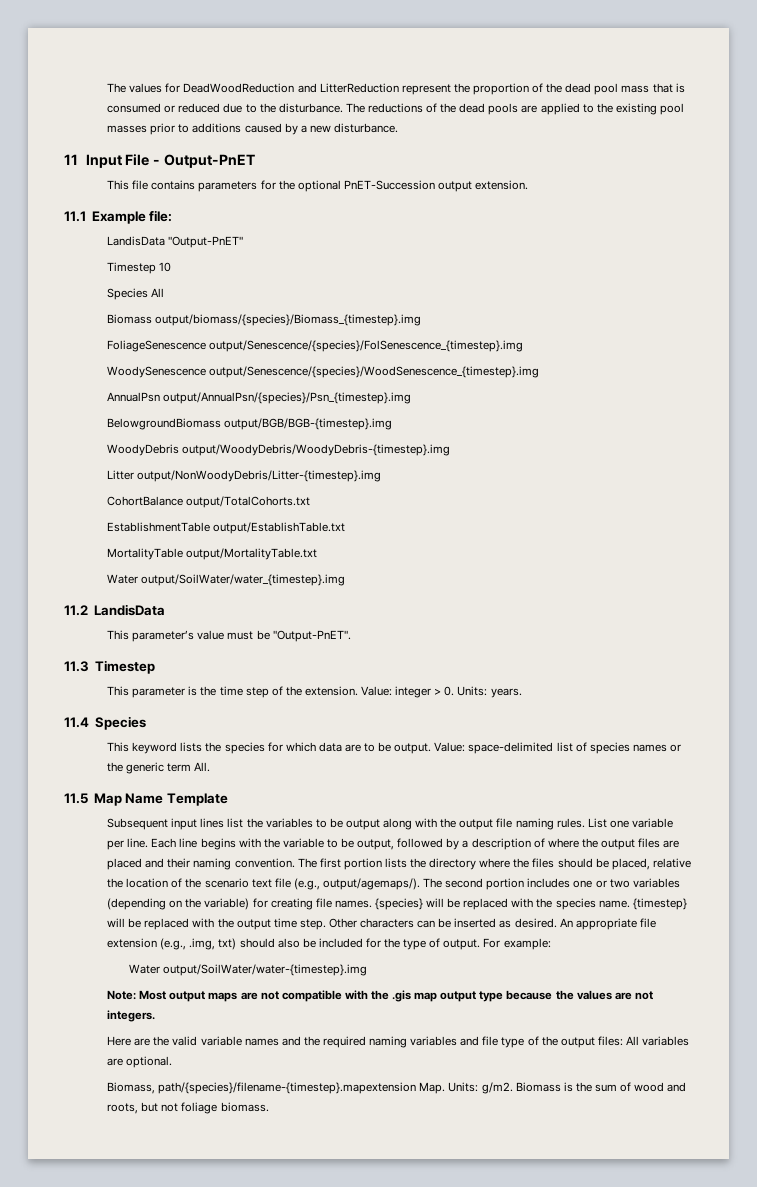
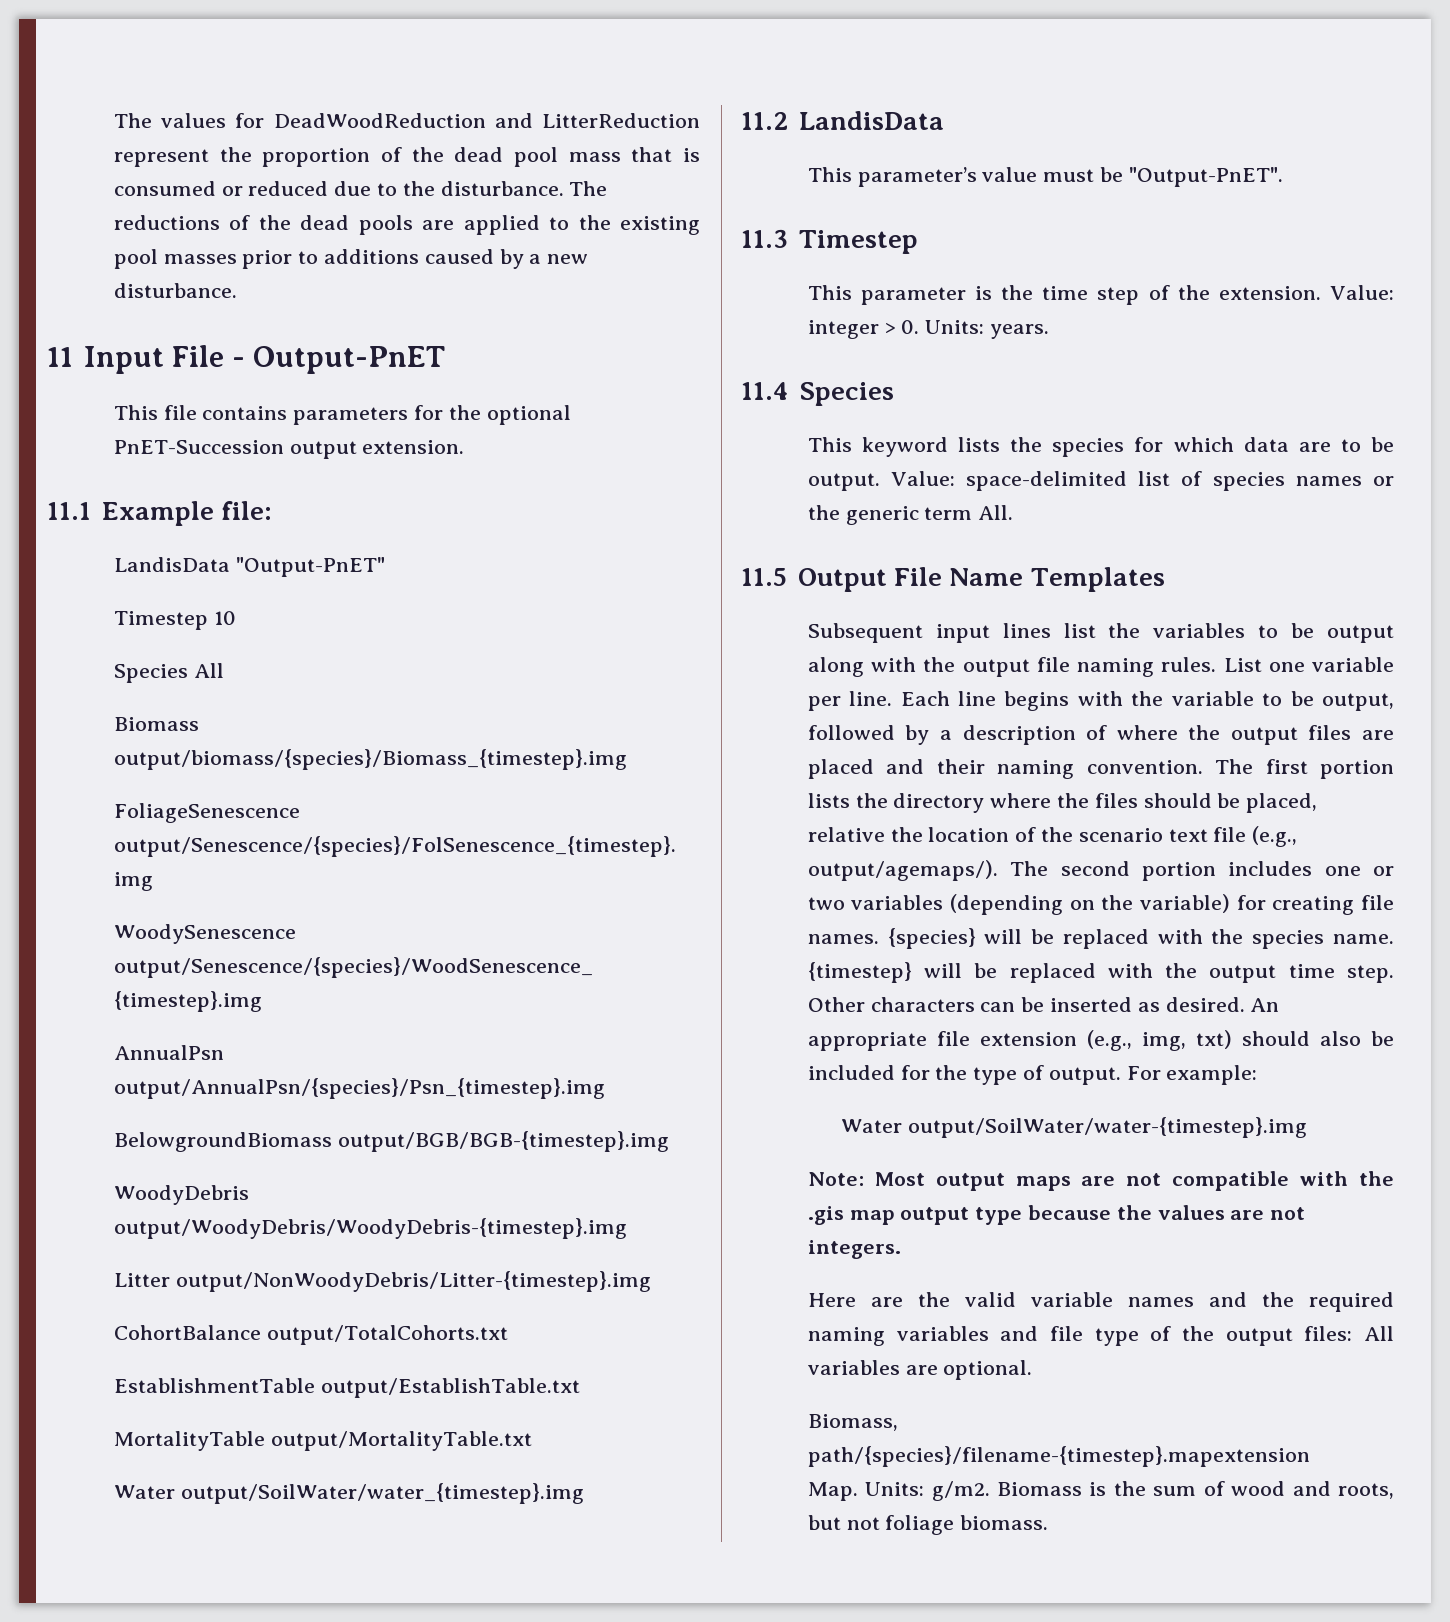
- 11.5 Map Name Template
+ 11.5 Output File Name Templates
- An appropriate file extension (e.g., .img, txt) should also be included for the type of output.
+ An appropriate file extension (e.g., img, txt) should also be included for the type of output.
- Biomass, path/{species}/filename-{timestep}.mapextension Map. Units: g/m2.
+ Biomass, path/{species}/filename-{timestep}.mapextension
+ Map. Units: g/m2.

